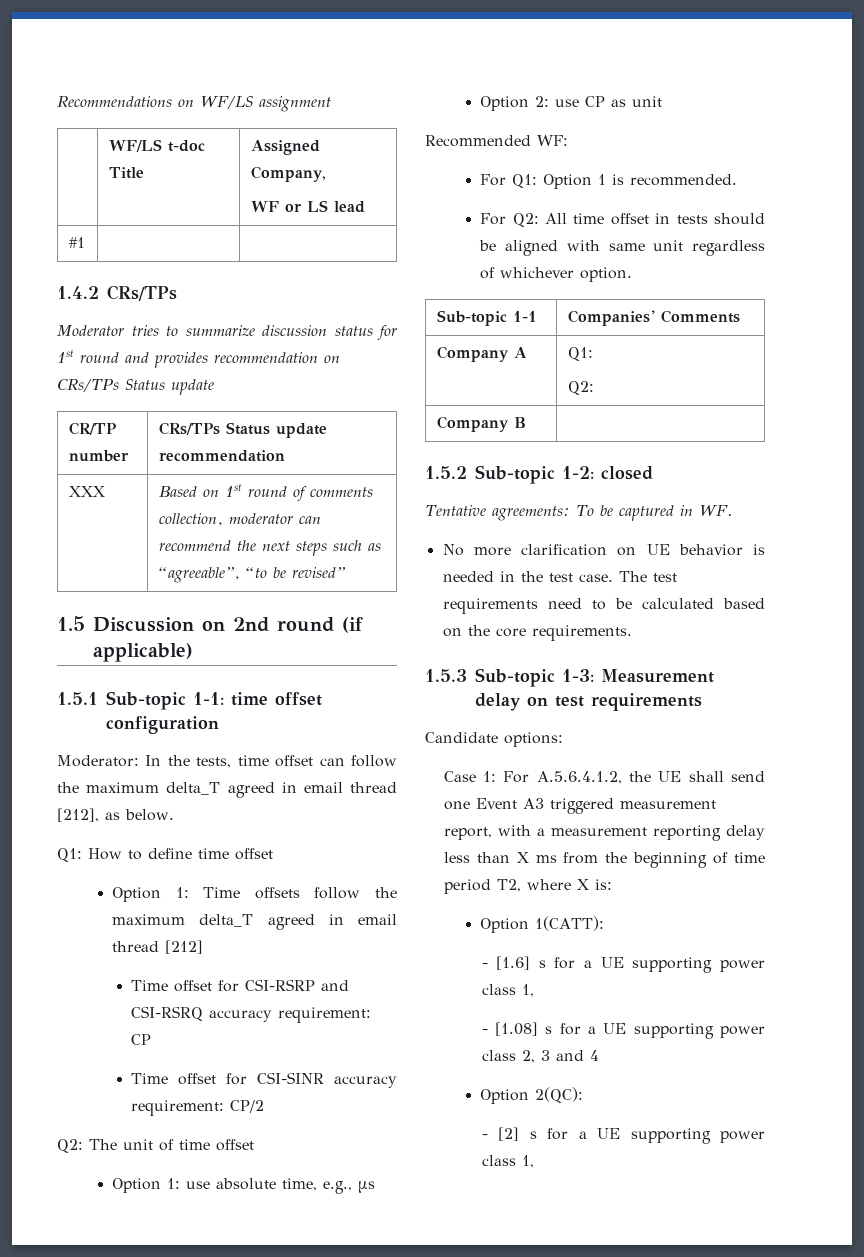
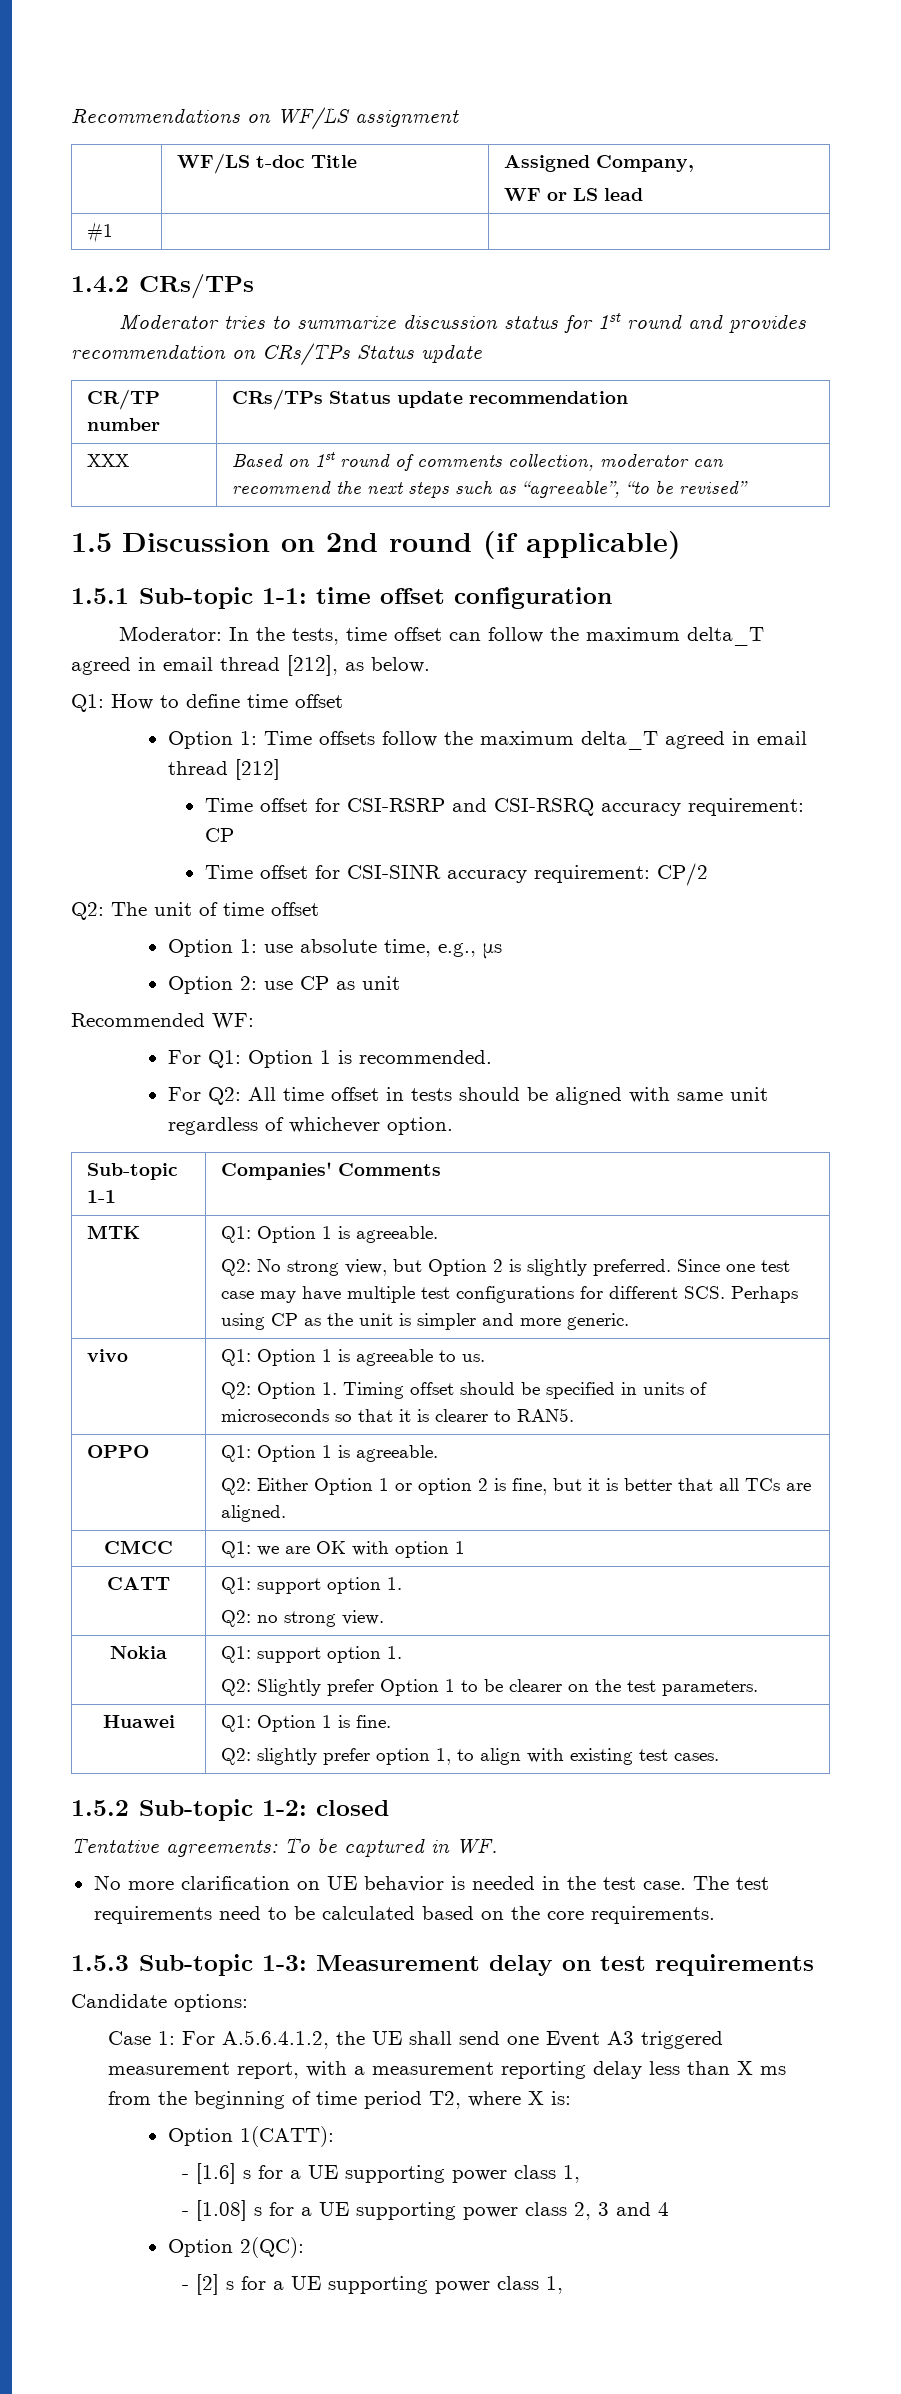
- Company A | Q1:
- Q2:
- Company B |
+ MTK | Q1: Option 1 is agreeable.
+ Q2: No strong view, but Option 2 is slightly preferred. Since one test case may have multiple test configurations for different SCS. Perhaps using CP as the unit is simpler and more generic.
+ vivo | Q1: Option 1 is agreeable to us.
+ Q2: Option 1. Timing offset should be specified in units of microseconds so that it is clearer to RAN5.
+ OPPO | Q1: Option 1 is agreeable.
+ Q2: Either Option 1 or option 2 is fine, but it is better that all TCs are aligned.
+ CMCC | Q1: we are OK with option 1
+ CATT | Q1: support option 1.
+ Q2: no strong view.
+ Nokia | Q1: support option 1.
+ Q2: Slightly prefer Option 1 to be clearer on the test parameters.
+ Huawei | Q1: Option 1 is fine.
+ Q2: slightly prefer option 1, to align with existing test cases.

